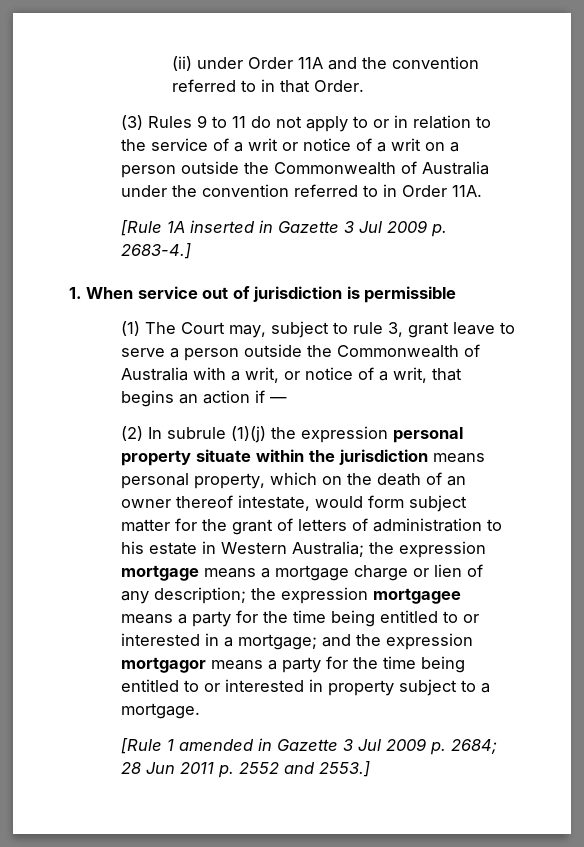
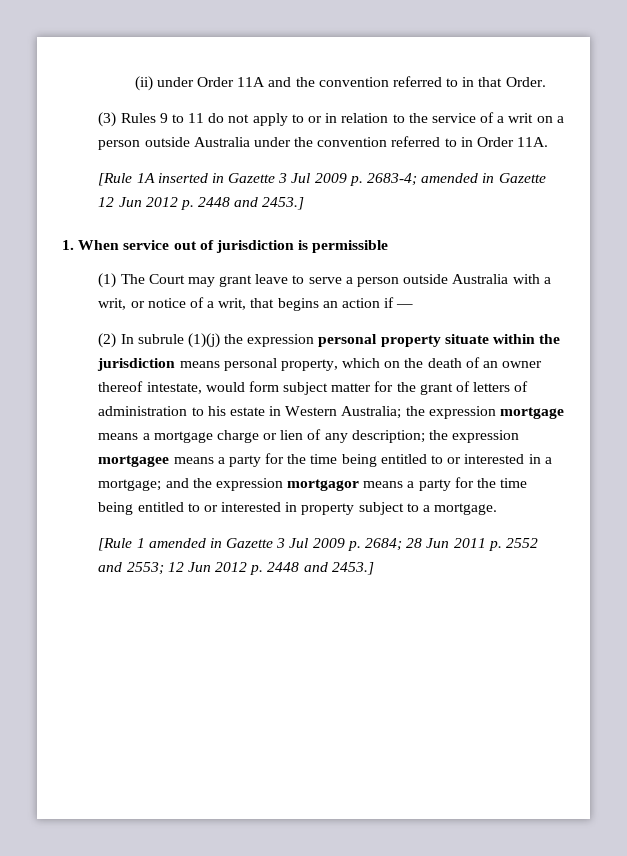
- (3) Rules 9 to 11 do not apply to or in relation to the service of a writ or notice of a writ on a person outside the Commonwealth of Australia under the convention referred to in Order 11A.
+ (3) Rules 9 to 11 do not apply to or in relation to the service of a writ on a person outside Australia under the convention referred to in Order 11A.
- [Rule 1A inserted in Gazette 3 Jul 2009 p. 2683-4.]
+ [Rule 1A inserted in Gazette 3 Jul 2009 p. 2683-4; amended in Gazette 12 Jun 2012 p. 2448 and 2453.]
- (1) The Court may, subject to rule 3, grant leave to serve a person outside the Commonwealth of Australia with a writ, or notice of a writ, that begins an action if —
+ (1) The Court may grant leave to serve a person outside Australia with a writ, or notice of a writ, that begins an action if —
- [Rule 1 amended in Gazette 3 Jul 2009 p. 2684; 28 Jun 2011 p. 2552 and 2553.]
+ [Rule 1 amended in Gazette 3 Jul 2009 p. 2684; 28 Jun 2011 p. 2552 and 2553; 12 Jun 2012 p. 2448 and 2453.]

